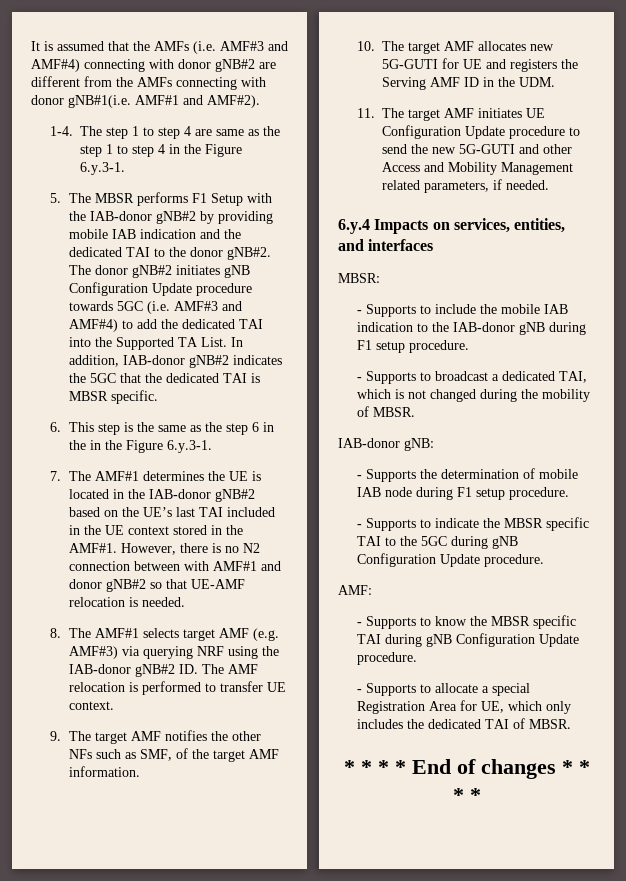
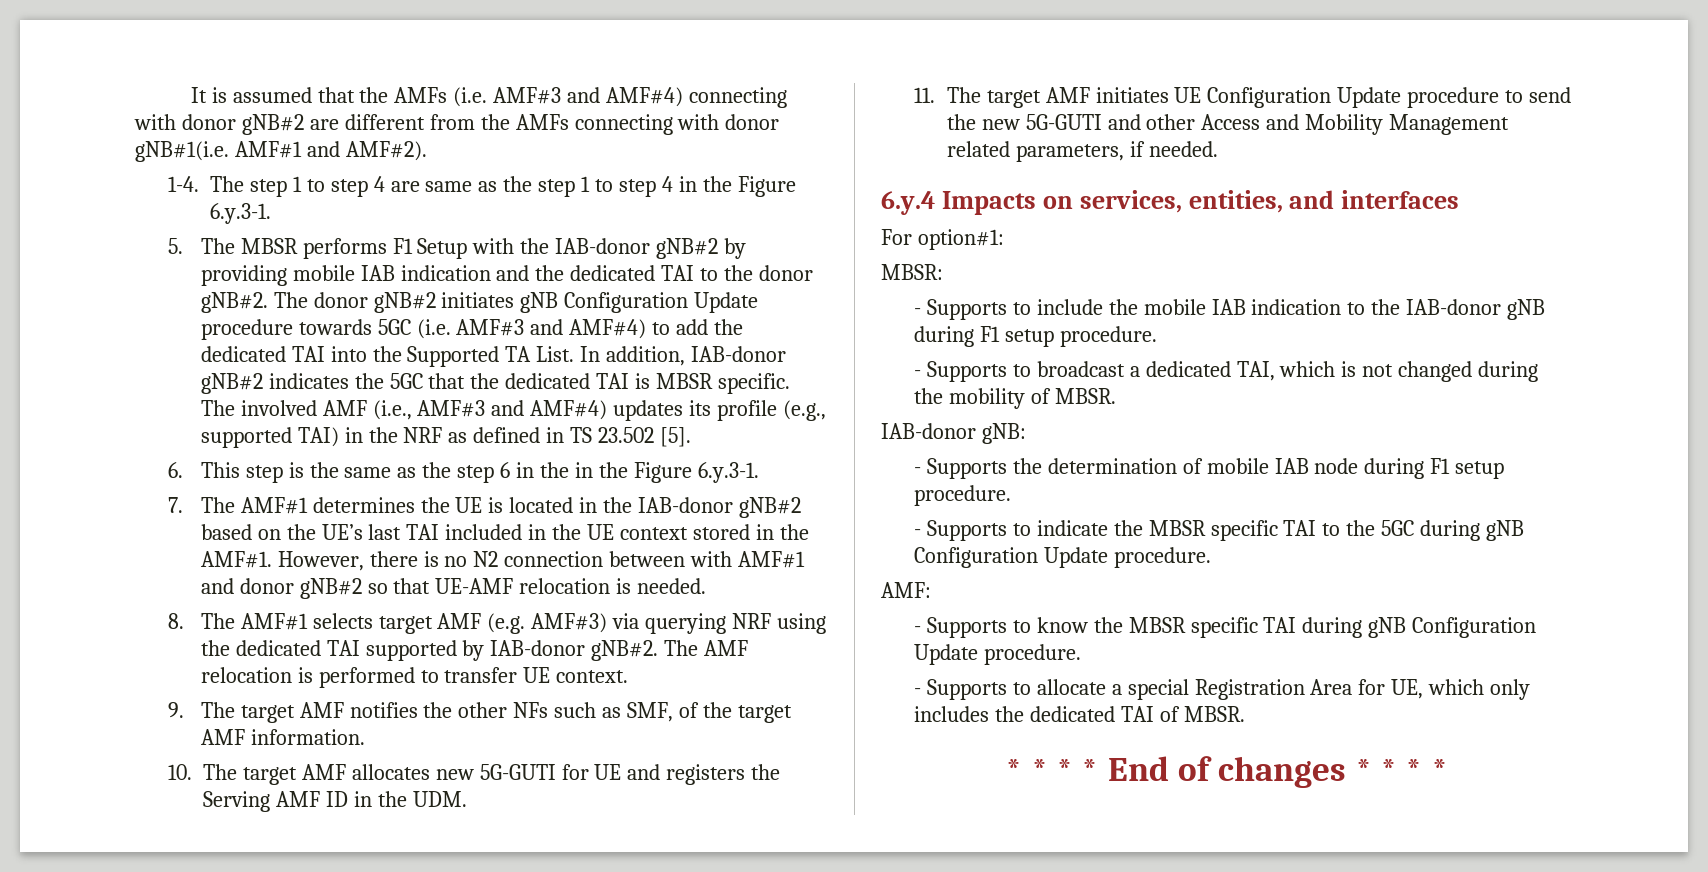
+ The involved AMF (i.e., AMF#3 and AMF#4) updates its profile (e.g., supported TAI) in the NRF as defined in TS 23.502 [5].
- 8. The AMF#1 selects target AMF (e.g. AMF#3) via querying NRF using the IAB-donor gNB#2 ID. The AMF relocation is performed to transfer UE context.
+ 8. The AMF#1 selects target AMF (e.g. AMF#3) via querying NRF using the dedicated TAI supported by IAB-donor gNB#2. The AMF relocation is performed to transfer UE context.
+ For option#1:

